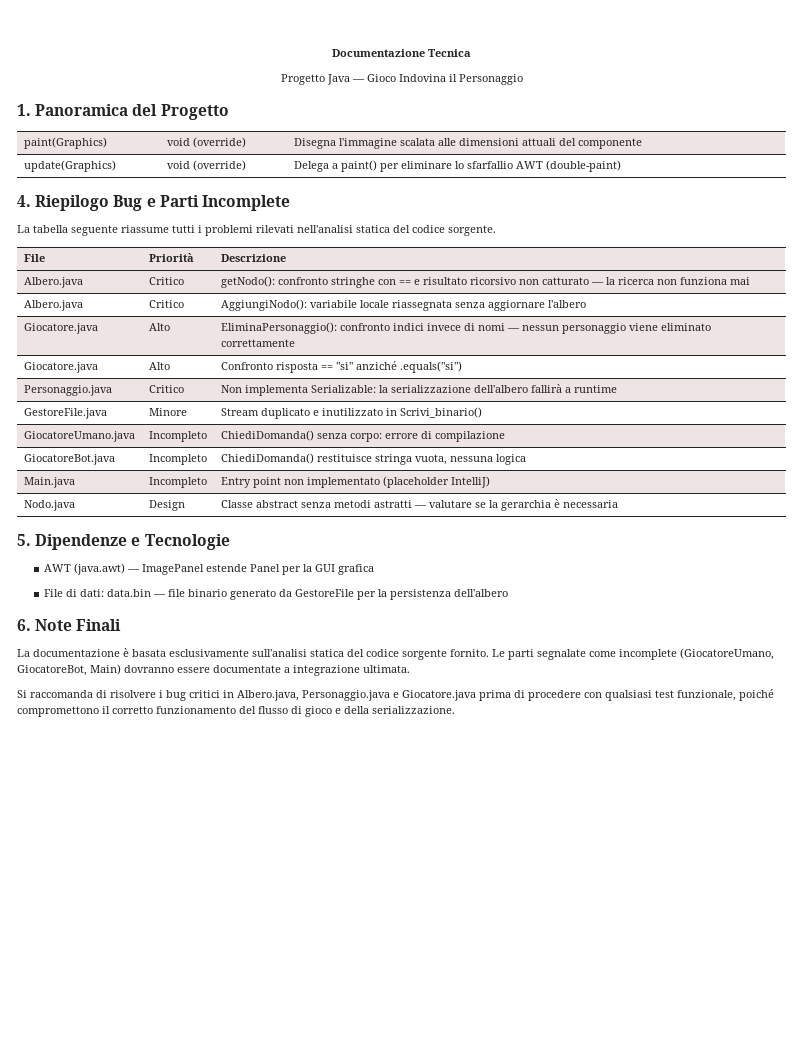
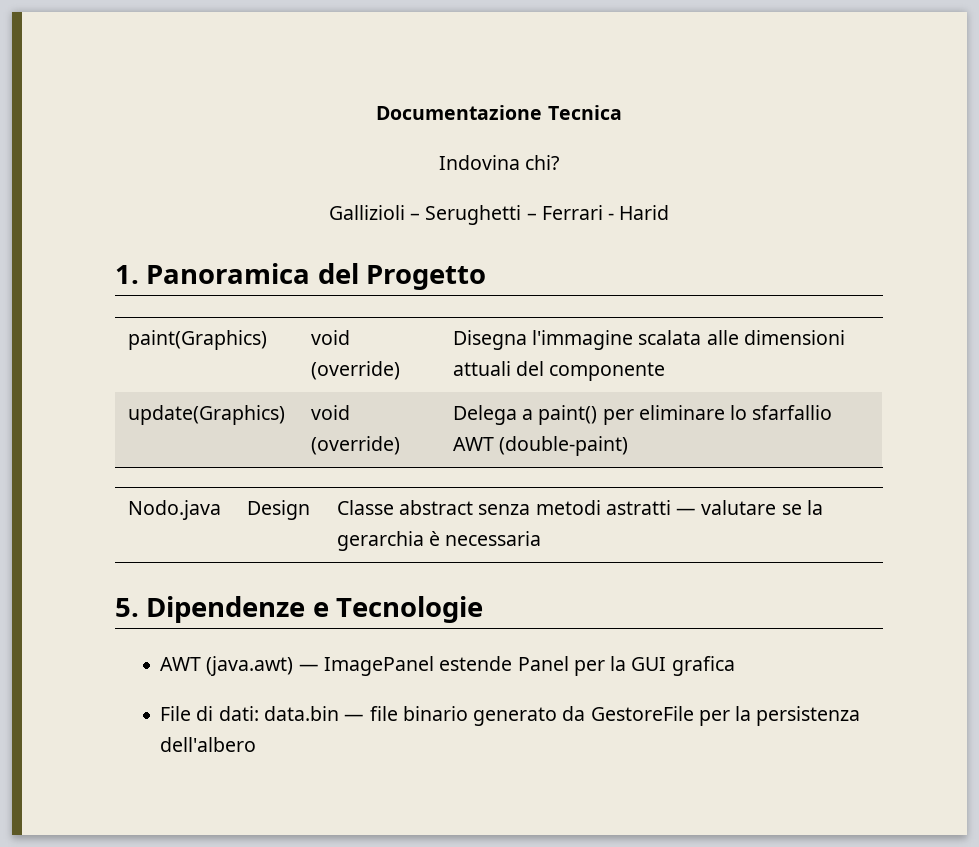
- Progetto Java — Gioco Indovina il Personaggio
+ Indovina chi?
+ Gallizioli – Serughetti – Ferrari - Harid
- 4. Riepilogo Bug e Parti Incomplete
- La tabella seguente riassume tutti i problemi rilevati nell'analisi statica del codice sorgente.
- File | Priorità | Descrizione
- Albero.java | Critico | getNodo(): confronto stringhe con == e risultato ricorsivo non catturato — la ricerca non funziona mai
- Albero.java | Critico | AggiungiNodo(): variabile locale riassegnata senza aggiornare l'albero
- Giocatore.java | Alto | EliminaPersonaggio(): confronto indici invece di nomi — nessun personaggio viene eliminato correttamente
- Giocatore.java | Alto | Confronto risposta == "si" anziché .equals("si")
- Personaggio.java | Critico | Non implementa Serializable: la serializzazione dell'albero fallirà a runtime
- GestoreFile.java | Minore | Stream duplicato e inutilizzato in Scrivi_binario()
- GiocatoreUmano.java | Incompleto | ChiediDomanda() senza corpo: errore di compilazione
- GiocatoreBot.java | Incompleto | ChiediDomanda() restituisce stringa vuota, nessuna logica
- Main.java | Incompleto | Entry point non implementato (placeholder IntelliJ)
- 6. Note Finali
- La documentazione è basata esclusivamente sull'analisi statica del codice sorgente fornito. Le parti segnalate come incomplete (GiocatoreUmano, GiocatoreBot, Main) dovranno essere documentate a integrazione ultimata.
- Si raccomanda di risolvere i bug critici in Albero.java, Personaggio.java e Giocatore.java prima di procedere con qualsiasi test funzionale, poiché compromettono il corretto funzionamento del flusso di gioco e della serializzazione.

